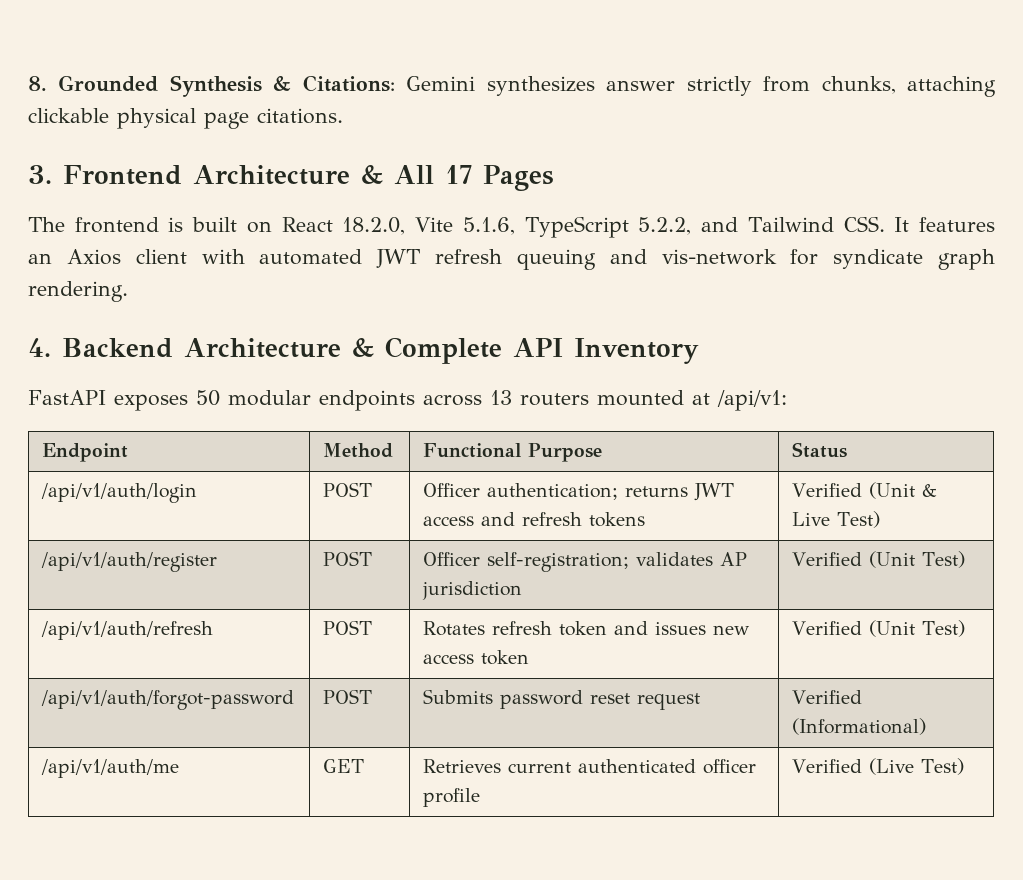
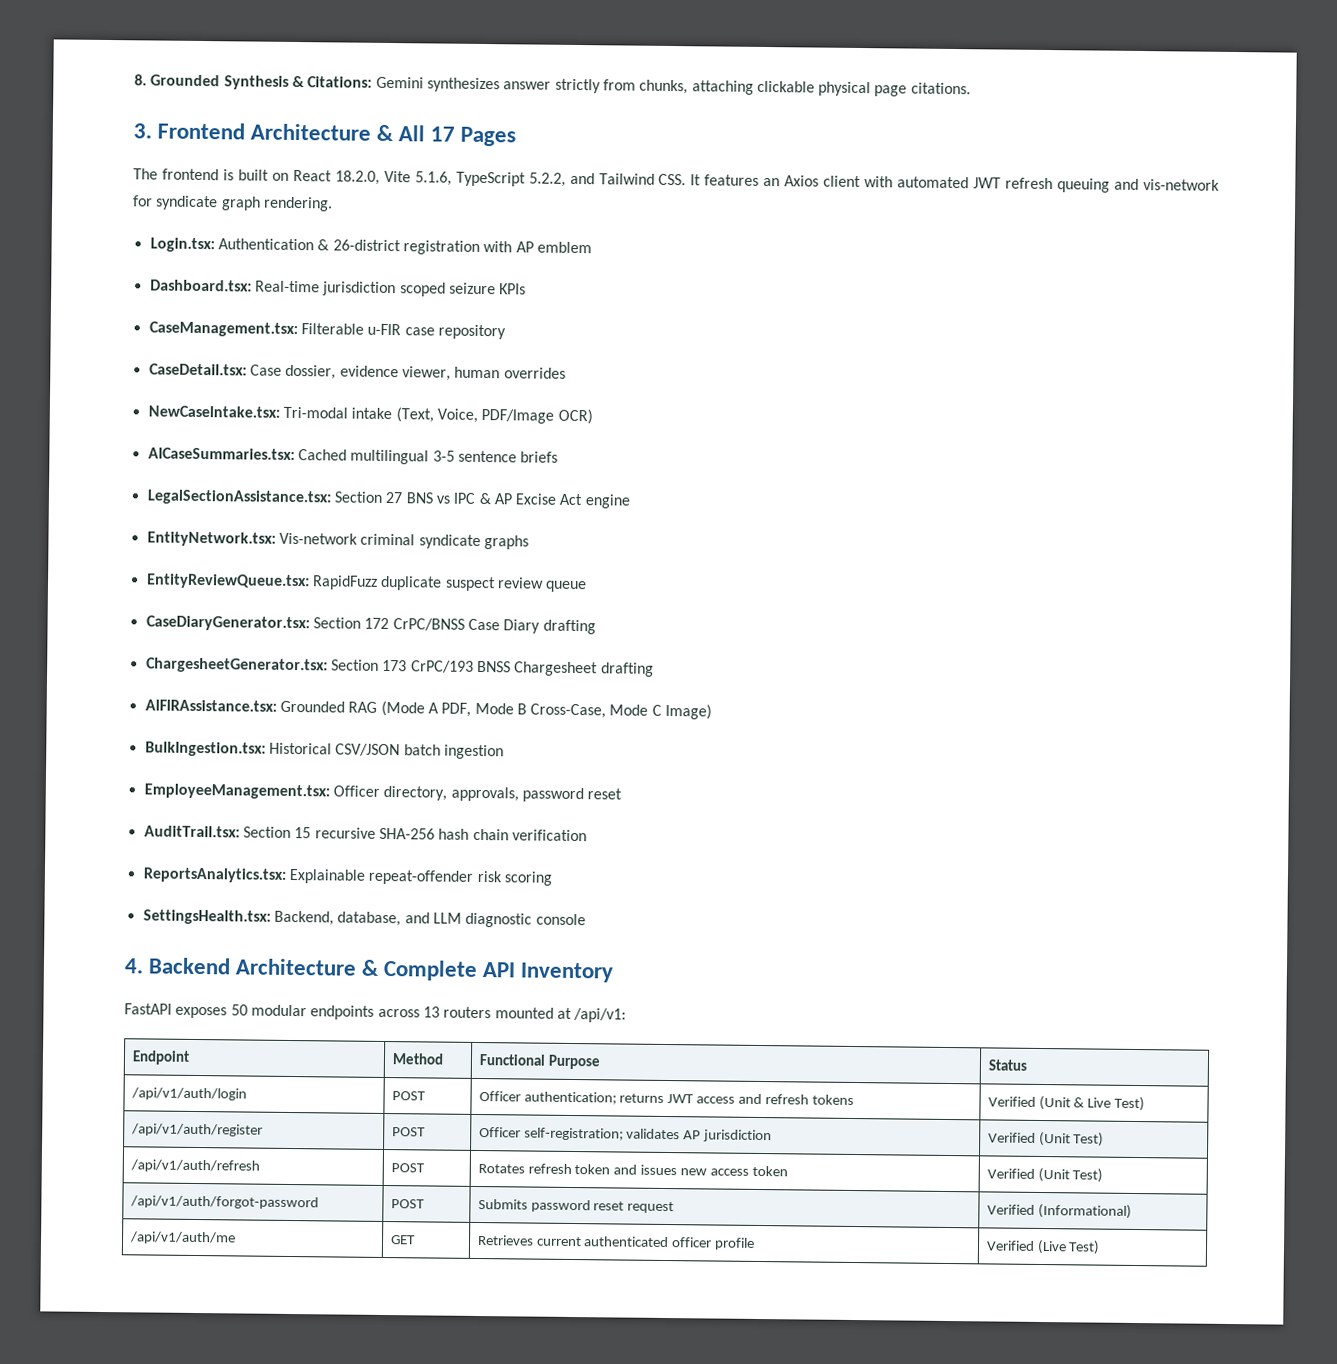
+ Login.tsx: Authentication & 26-district registration with AP emblem
+ Dashboard.tsx: Real-time jurisdiction scoped seizure KPIs
+ CaseManagement.tsx: Filterable u-FIR case repository
+ CaseDetail.tsx: Case dossier, evidence viewer, human overrides
+ NewCaseIntake.tsx: Tri-modal intake (Text, Voice, PDF/Image OCR)
+ AICaseSummaries.tsx: Cached multilingual 3-5 sentence briefs
+ LegalSectionAssistance.tsx: Section 27 BNS vs IPC & AP Excise Act engine
+ EntityNetwork.tsx: Vis-network criminal syndicate graphs
+ EntityReviewQueue.tsx: RapidFuzz duplicate suspect review queue
+ CaseDiaryGenerator.tsx: Section 172 CrPC/BNSS Case Diary drafting
+ ChargesheetGenerator.tsx: Section 173 CrPC/193 BNSS Chargesheet drafting
+ AIFIRAssistance.tsx: Grounded RAG (Mode A PDF, Mode B Cross-Case, Mode C Image)
+ BulkIngestion.tsx: Historical CSV/JSON batch ingestion
+ EmployeeManagement.tsx: Officer directory, approvals, password reset
+ AuditTrail.tsx: Section 15 recursive SHA-256 hash chain verification
+ ReportsAnalytics.tsx: Explainable repeat-offender risk scoring
+ SettingsHealth.tsx: Backend, database, and LLM diagnostic console

